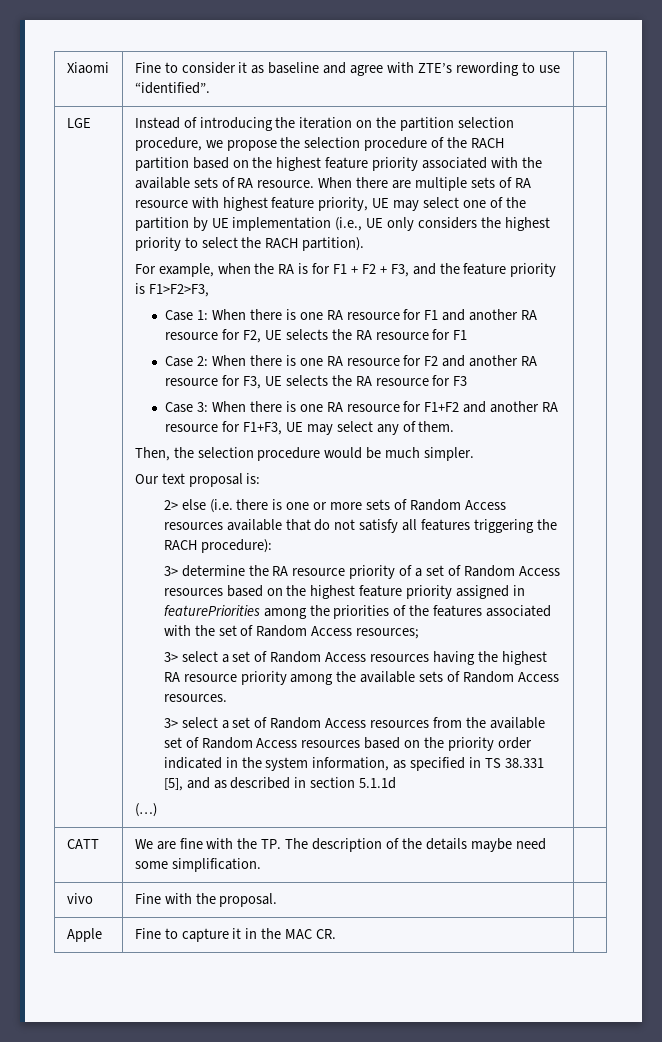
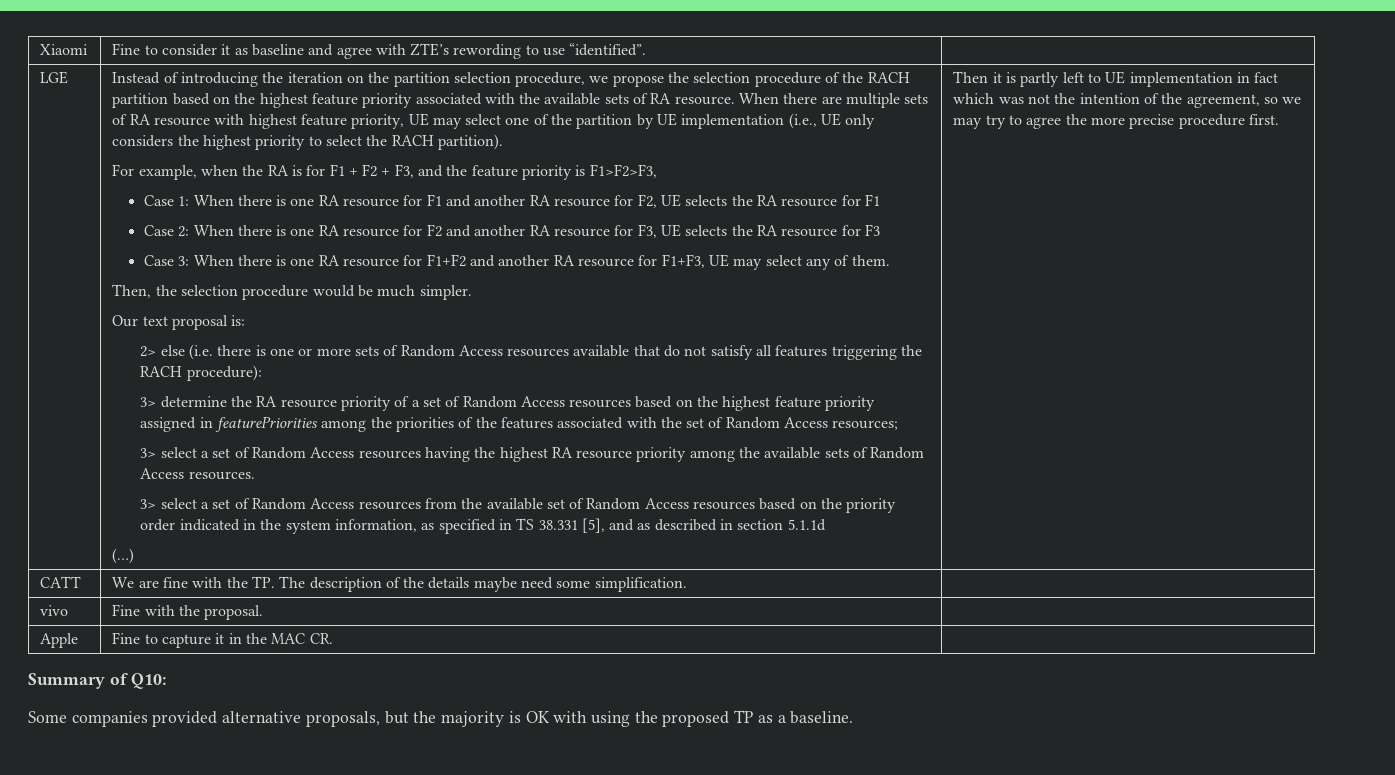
+ Then it is partly left to UE implementation in fact which was not the intention of the agreement, so we may try to agree the more precise procedure first.
+ Summary of Q10:
+ Some companies provided alternative proposals, but the majority is OK with using the proposed TP as a baseline.

